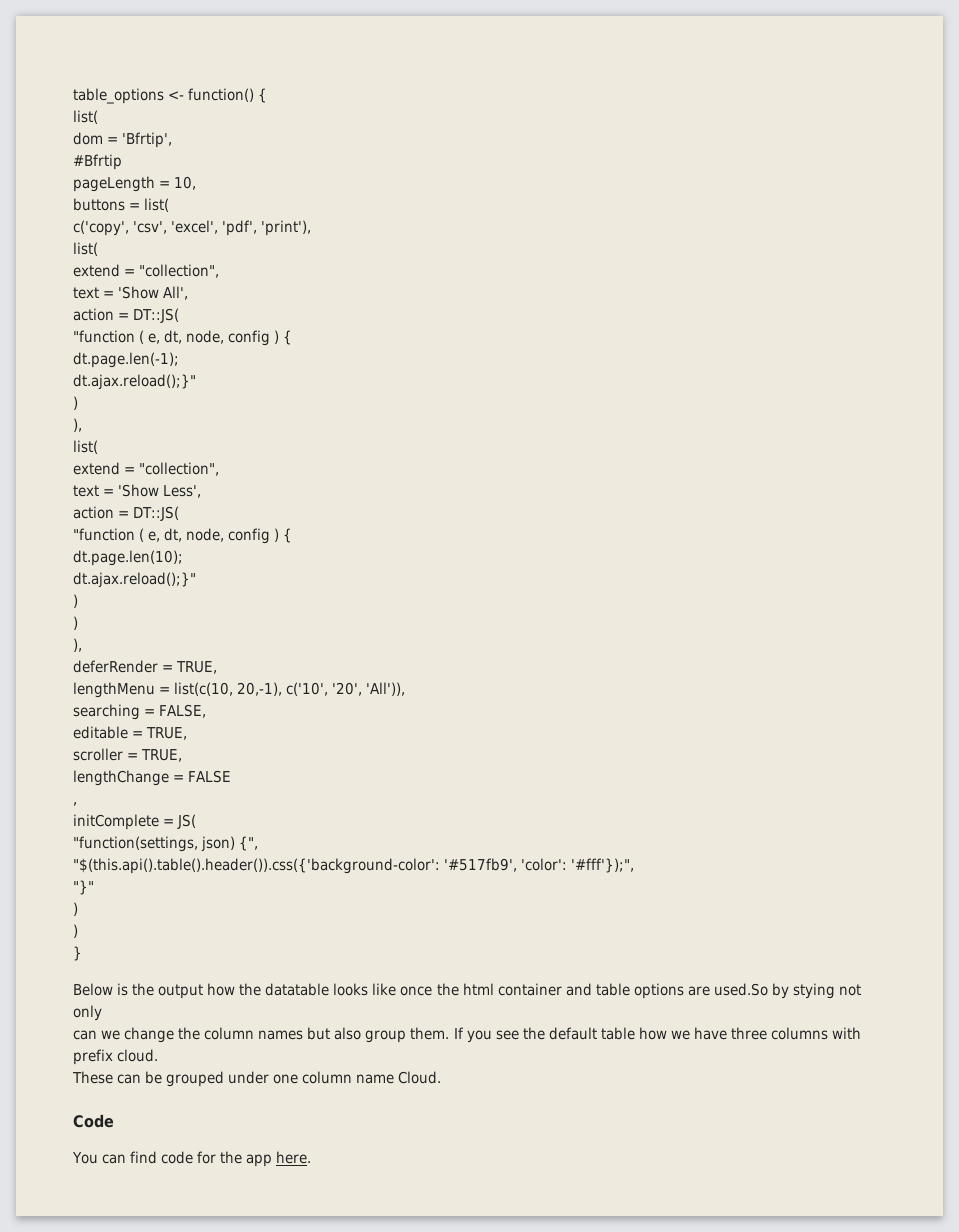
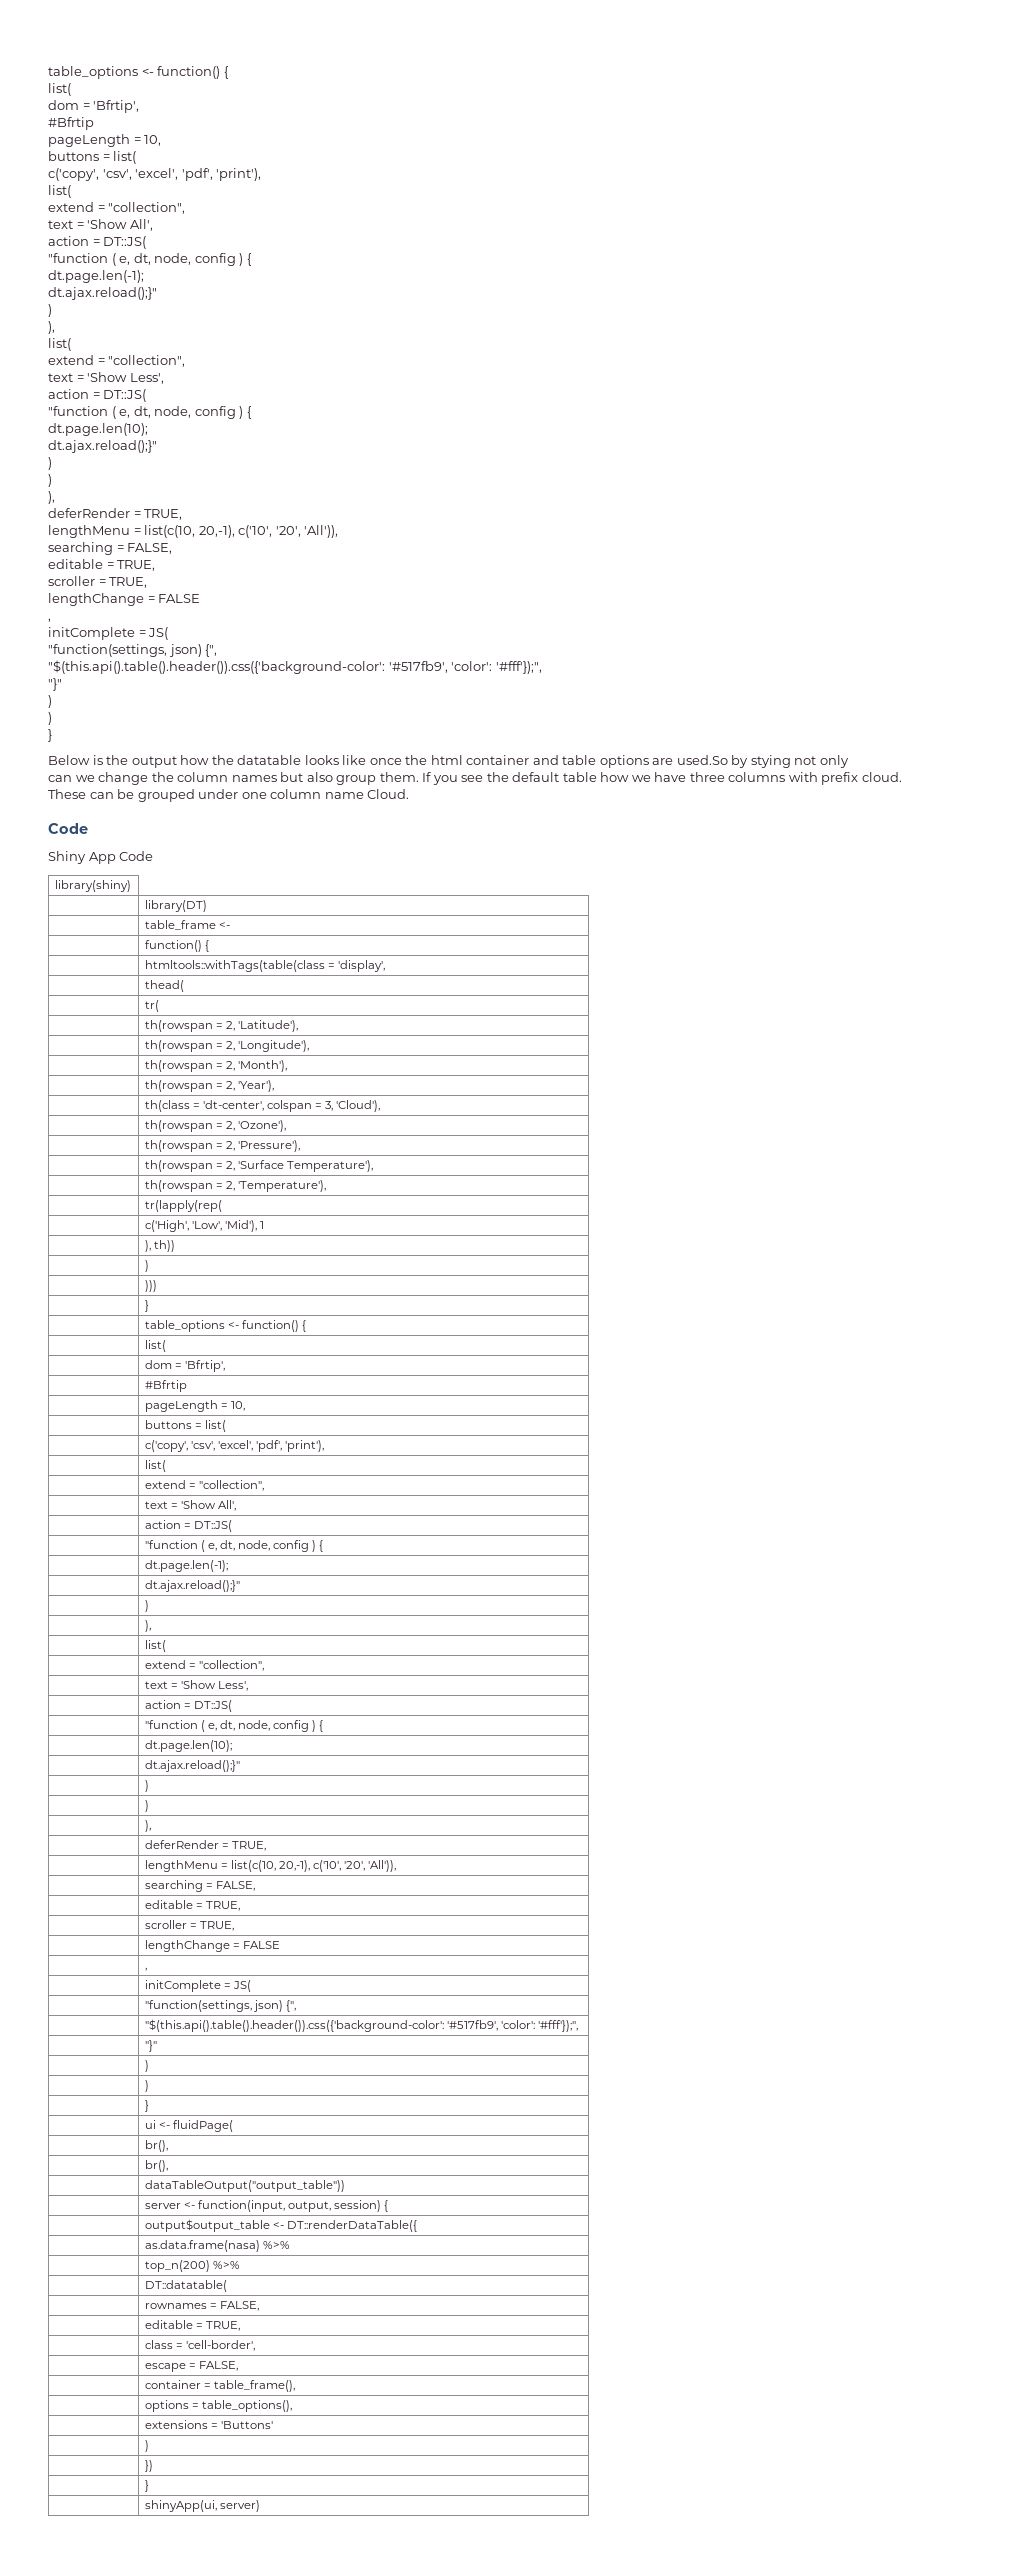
- You can find code for the app here.
+ Shiny App Code
+ library(shiny)
+ | library(DT)
+ | table_frame <-
+ | function() {
+ | htmltools::withTags(table(class = 'display',
+ | thead(
+ | tr(
+ | th(rowspan = 2, 'Latitude'),
+ | th(rowspan = 2, 'Longitude'),
+ | th(rowspan = 2, 'Month'),
+ | th(rowspan = 2, 'Year'),
+ | th(class = 'dt-center', colspan = 3, 'Cloud'),
+ | th(rowspan = 2, 'Ozone'),
+ | th(rowspan = 2, 'Pressure'),
+ | th(rowspan = 2, 'Surface Temperature'),
+ | th(rowspan = 2, 'Temperature'),
+ | tr(lapply(rep(
+ | c('High', 'Low', 'Mid'), 1
+ | ), th))
+ | )
+ | )))
+ | }
+ | table_options <- function() {
+ | list(
+ | dom = 'Bfrtip',
+ | #Bfrtip
+ | pageLength = 10,
+ | buttons = list(
+ | c('copy', 'csv', 'excel', 'pdf', 'print'),
+ | list(
+ | extend = "collection",
+ | text = 'Show All',
+ | action = DT::JS(
+ | "function ( e, dt, node, config ) {
+ | dt.page.len(-1);
+ | dt.ajax.reload();}"
+ | )
+ | ),
+ | list(
+ | extend = "collection",
+ | text = 'Show Less',
+ | action = DT::JS(
+ | "function ( e, dt, node, config ) {
+ | dt.page.len(10);
+ | dt.ajax.reload();}"
+ | )
+ | )
+ | ),
+ | deferRender = TRUE,
+ | lengthMenu = list(c(10, 20,-1), c('10', '20', 'All')),
+ | searching = FALSE,
+ | editable = TRUE,
+ | scroller = TRUE,
+ | lengthChange = FALSE
+ | ,
+ | initComplete = JS(
+ | "function(settings, json) {",
+ | "$(this.api().table().header()).css({'background-color': '#517fb9', 'color': '#fff'});",
+ | "}"
+ | )
+ | )
+ | }
+ | ui <- fluidPage(
+ | br(),
+ | br(),
+ | dataTableOutput("output_table"))
+ | server <- function(input, output, session) {
+ | output$output_table <- DT::renderDataTable({
+ | as.data.frame(nasa) %>%
+ | top_n(200) %>%
+ | DT::datatable(
+ | rownames = FALSE,
+ | editable = TRUE,
+ | class = 'cell-border',
+ | escape = FALSE,
+ | container = table_frame(),
+ | options = table_options(),
+ | extensions = 'Buttons'
+ | )
+ | })
+ | }
+ | shinyApp(ui, server)

